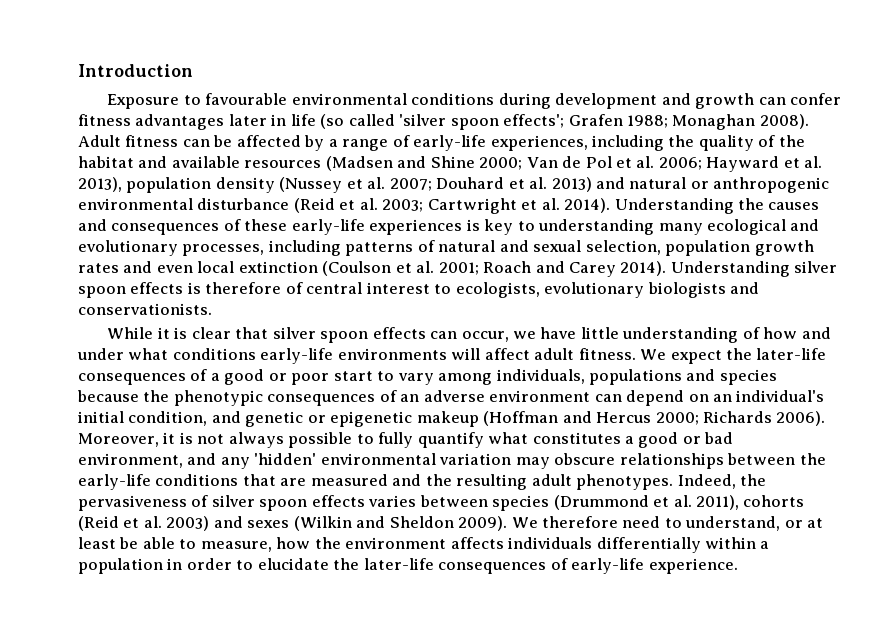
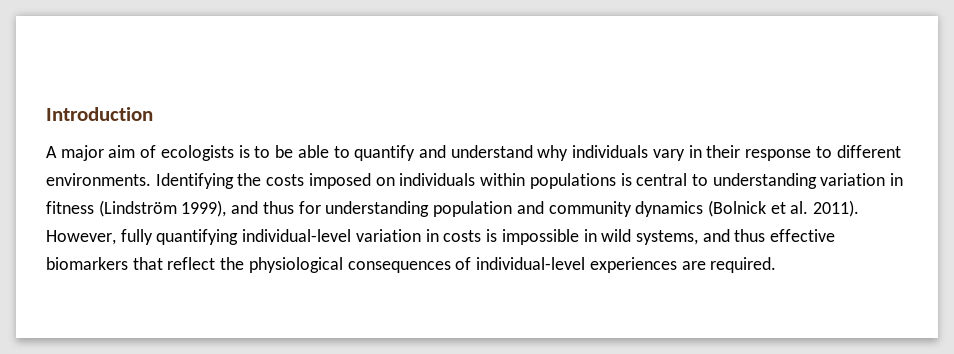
- Exposure to favourable environmental conditions during development and growth can confer fitness advantages later in life (so called 'silver spoon effects'; Grafen 1988; Monaghan 2008). Adult fitness can be affected by a range of early-life experiences, including the quality of the habitat and available resources (Madsen and Shine 2000; Van de Pol et al. 2006; Hayward et al. 2013), population density (Nussey et al. 2007; Douhard et al. 2013) and natural or anthropogenic environmental disturbance (Reid et al. 2003; Cartwright et al. 2014). Understanding the causes and consequences of these early-life experiences is key to understanding many ecological and evolutionary processes, including patterns of natural and sexual selection, population growth rates and even local extinction (Coulson et al. 2001; Roach and Carey 2014). Understanding silver spoon effects is therefore of central interest to ecologists, evolutionary biologists and conservationists.
- While it is clear that silver spoon effects can occur, we have little understanding of how and under what conditions early-life environments will affect adult fitness. We expect the later-life consequences of a good or poor start to vary among individuals, populations and species because the phenotypic consequences of an adverse environment can depend on an individual's initial condition, and genetic or epigenetic makeup (Hoffman and Hercus 2000; Richards 2006). Moreover, it is not always possible to fully quantify what constitutes a good or bad environment, and any 'hidden' environmental variation may obscure relationships between the early-life conditions that are measured and the resulting adult phenotypes. Indeed, the pervasiveness of silver spoon effects varies between species (Drummond et al. 2011), cohorts (Reid et al. 2003) and sexes (Wilkin and Sheldon 2009). We therefore need to understand, or at least be able to measure, how the environment affects individuals differentially within a population in order to elucidate the later-life consequences of early-life experience.
+ A major aim of ecologists is to be able to quantify and understand why individuals vary in their response to different environments. Identifying the costs imposed on individuals within populations is central to understanding variation in fitness (Lindström 1999), and thus for understanding population and community dynamics (Bolnick et al. 2011). However, fully quantifying individual-level variation in costs is impossible in wild systems, and thus effective biomarkers that reflect the physiological consequences of individual-level experiences are required.

